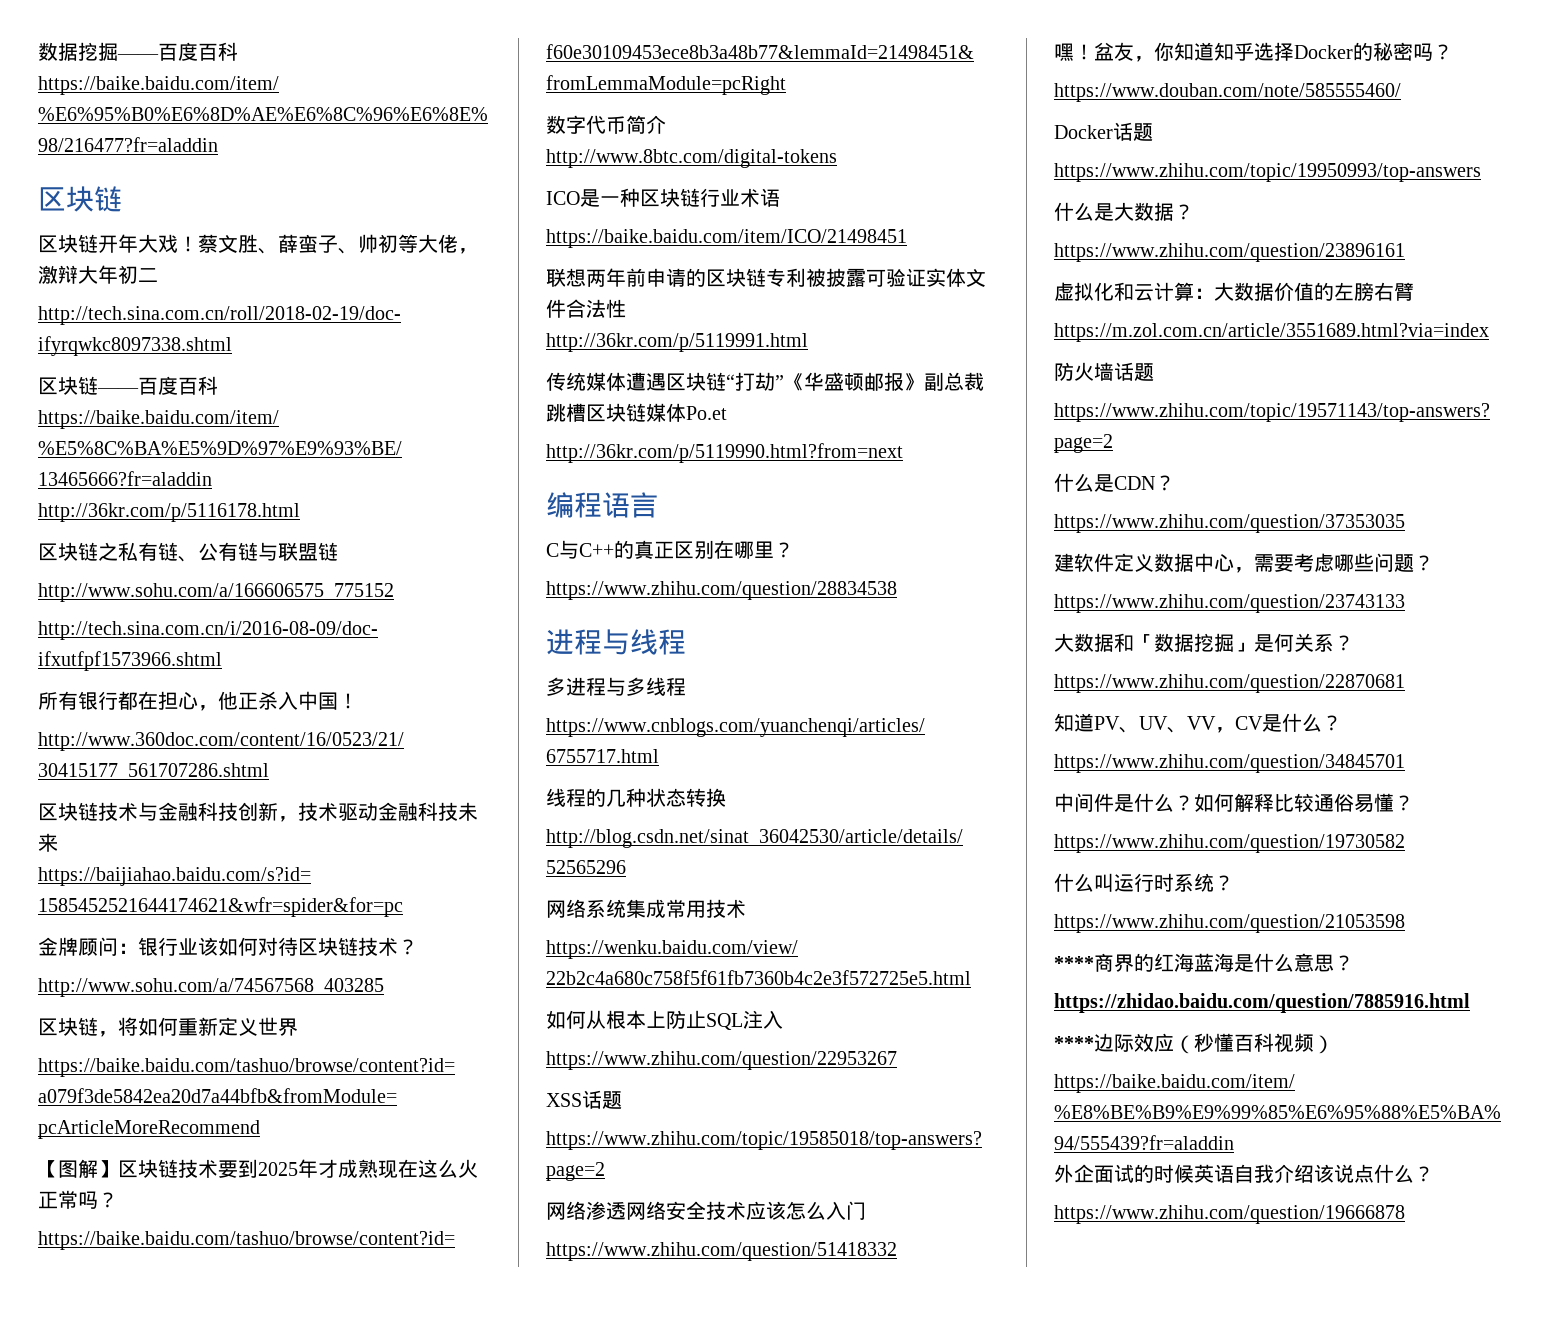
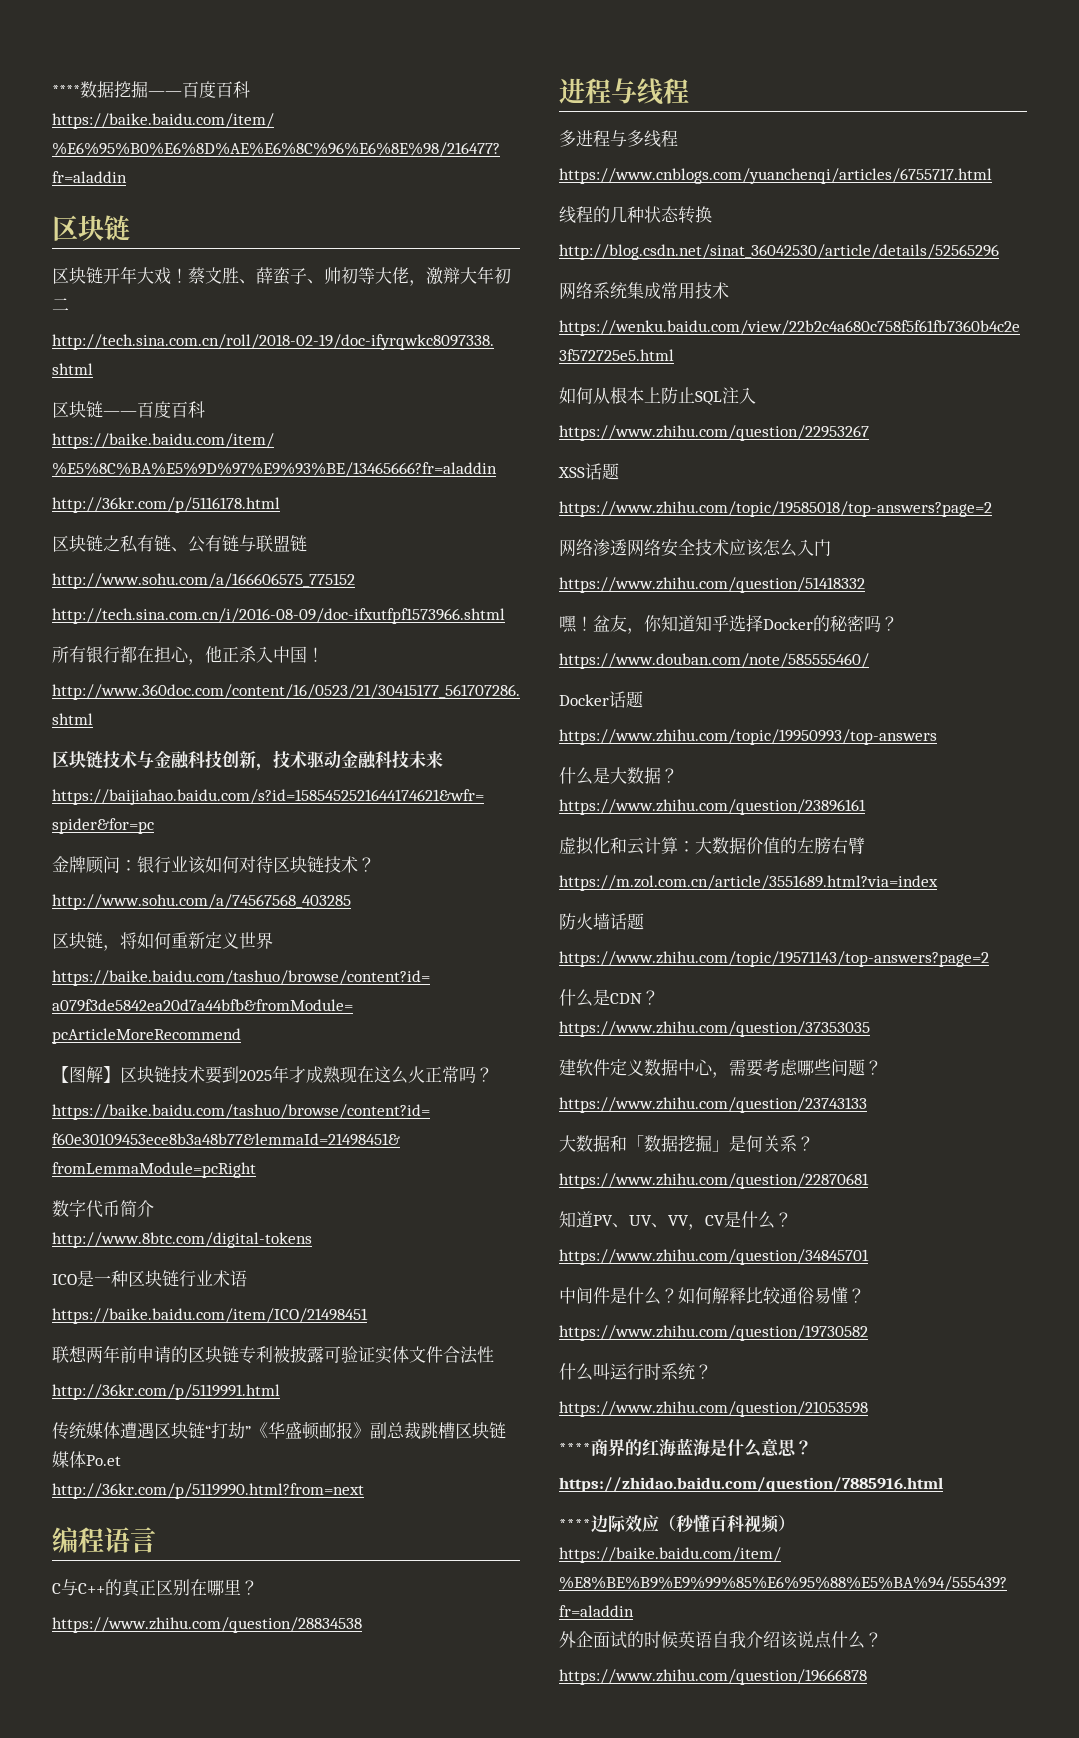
- 数据挖掘——百度百科
+ ****数据挖掘——百度百科

